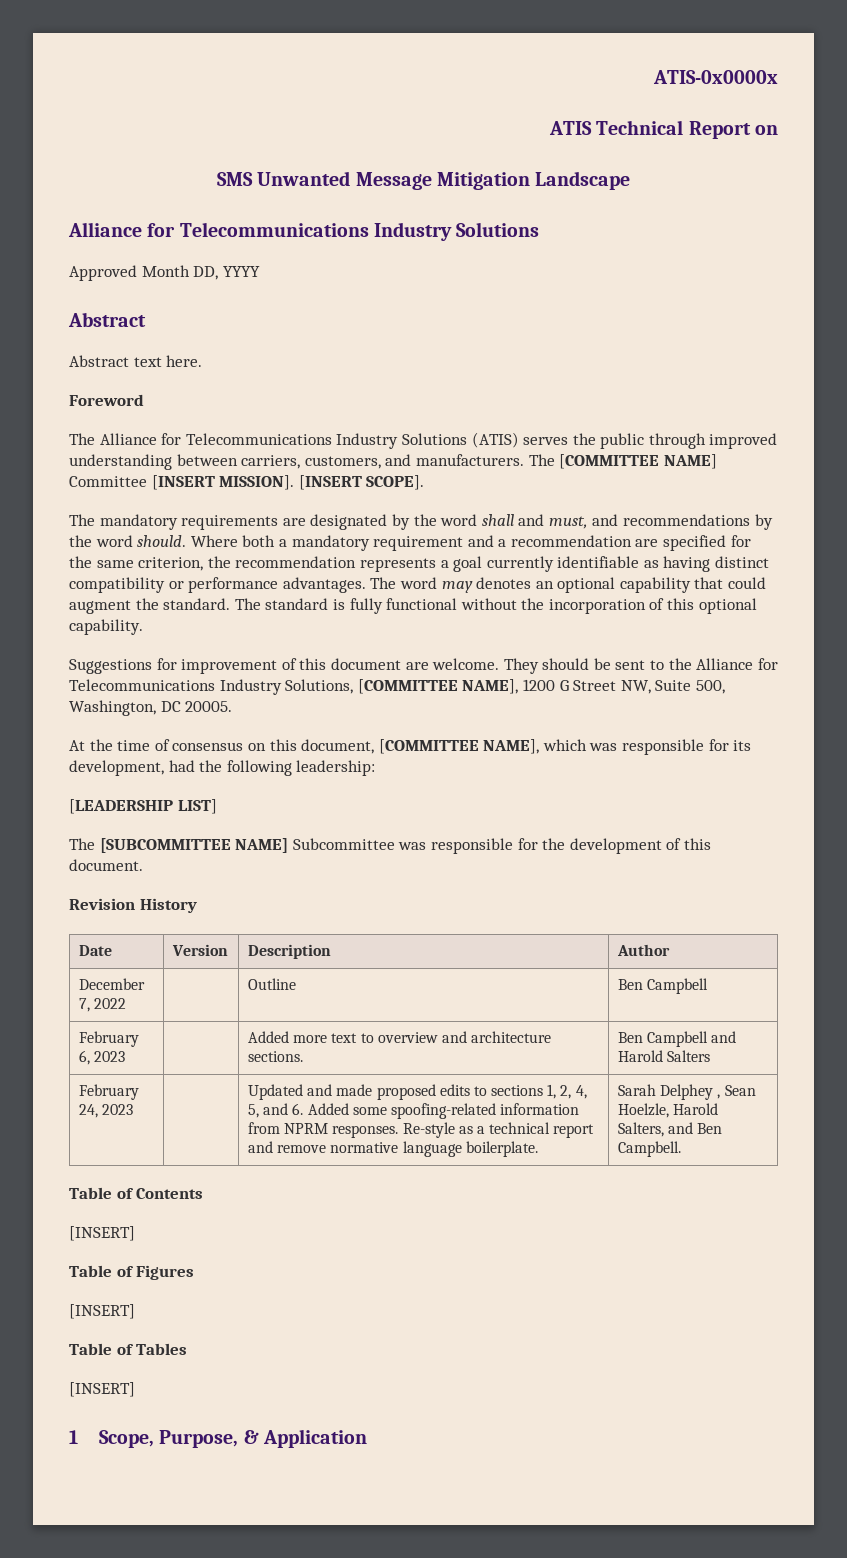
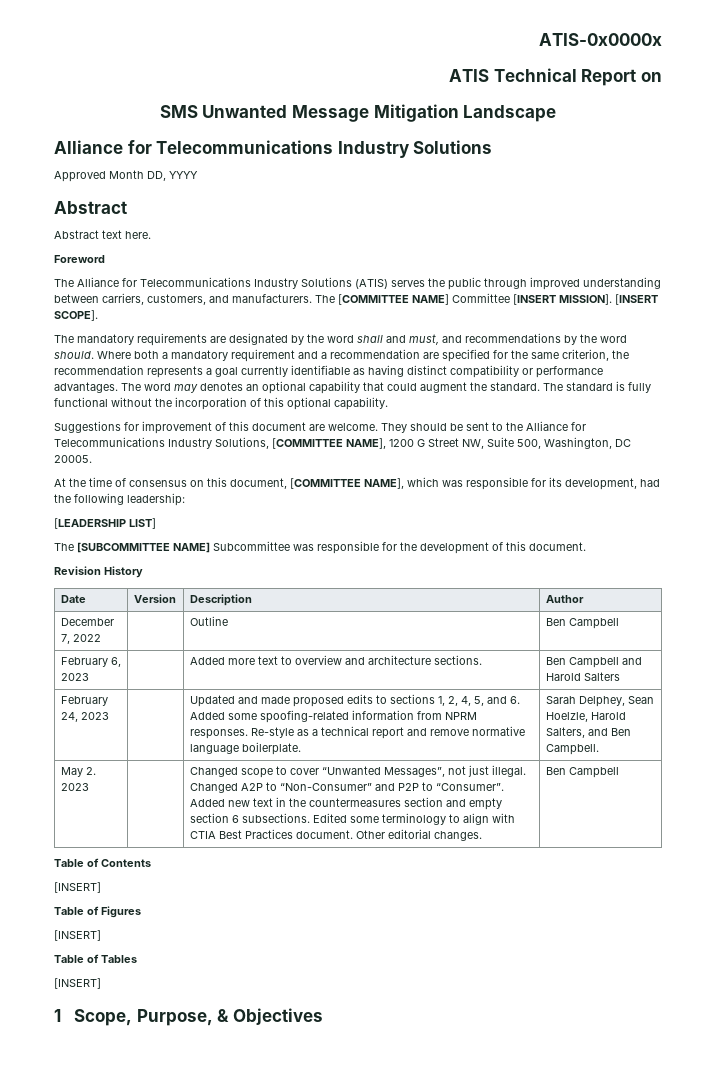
- Sarah Delphey , Sean Hoelzle, Harold Salters, and Ben Campbell.
+ Sarah Delphey, Sean Hoelzle, Harold Salters, and Ben Campbell.
+ May 2. 2023 | | Changed scope to cover “Unwanted Messages”, not just illegal. Changed A2P to “Non-Consumer” and P2P to “Consumer”. Added new text in the countermeasures section and empty section 6 subsections. Edited some terminology to align with CTIA Best Practices document. Other editorial changes. | Ben Campbell
- 1 Scope, Purpose, & Application
+ 1 Scope, Purpose, & Objectives

